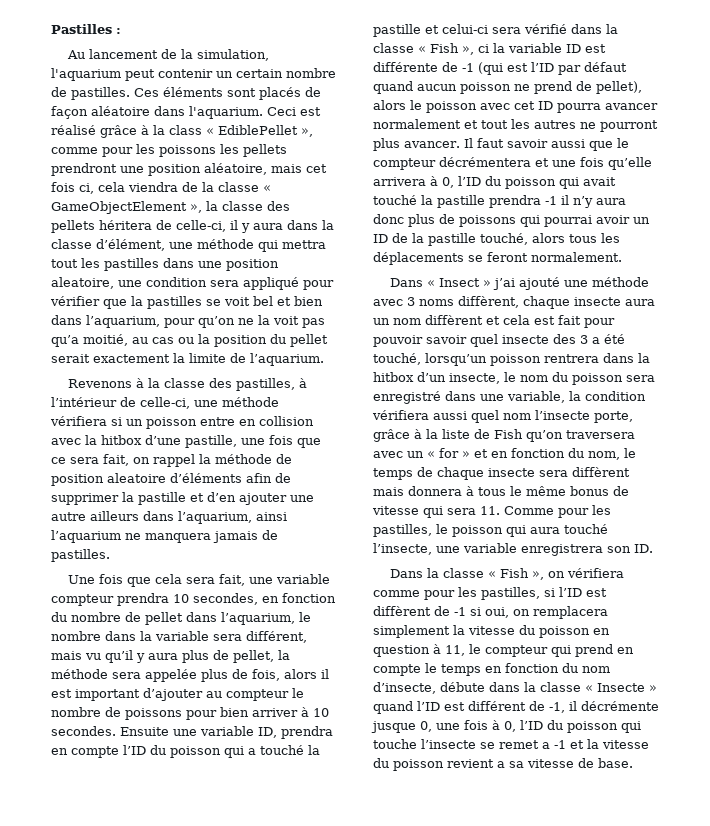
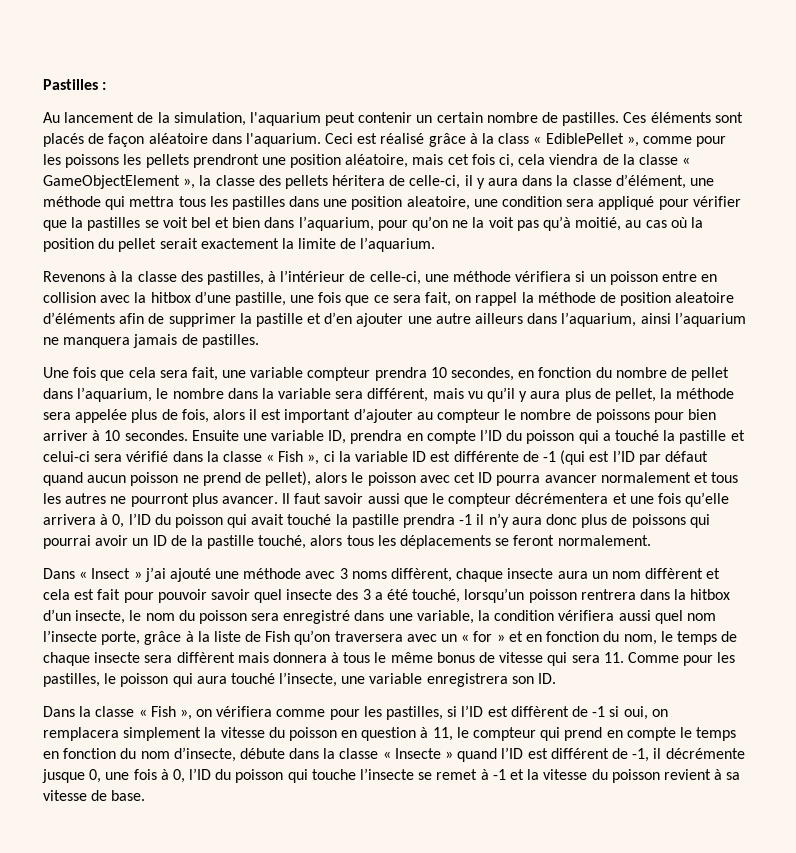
- Ceci est réalisé grâce à la class « EdiblePellet », comme pour les poissons les pellets prendront une position aléatoire, mais cet fois ci, cela viendra de la classe « GameObjectElement », la classe des pellets héritera de celle-ci, il y aura dans la classe d’élément, une méthode qui mettra tout les pastilles dans une position aleatoire, une condition sera appliqué pour vérifier que la pastilles se voit bel et bien dans l’aquarium, pour qu’on ne la voit pas qu’a moitié, au cas ou la position du pellet serait exactement la limite de l’aquarium.
+ Ceci est réalisé grâce à la class « EdiblePellet », comme pour les poissons les pellets prendront une position aléatoire, mais cet fois ci, cela viendra de la classe « GameObjectElement », la classe des pellets héritera de celle-ci, il y aura dans la classe d’élément, une méthode qui mettra tous les pastilles dans une position aleatoire, une condition sera appliqué pour vérifier que la pastilles se voit bel et bien dans l’aquarium, pour qu’on ne la voit pas qu’à moitié, au cas où la position du pellet serait exactement la limite de l’aquarium.
- Ensuite une variable ID, prendra en compte l’ID du poisson qui a touché la pastille et celui-ci sera vérifié dans la classe « Fish », ci la variable ID est différente de -1 (qui est l’ID par défaut quand aucun poisson ne prend de pellet), alors le poisson avec cet ID pourra avancer normalement et tout les autres ne pourront plus avancer.
+ Ensuite une variable ID, prendra en compte l’ID du poisson qui a touché la pastille et celui-ci sera vérifié dans la classe « Fish », ci la variable ID est différente de -1 (qui est l’ID par défaut quand aucun poisson ne prend de pellet), alors le poisson avec cet ID pourra avancer normalement et tous les autres ne pourront plus avancer.
- Dans la classe « Fish », on vérifiera comme pour les pastilles, si l’ID est diffèrent de -1 si oui, on remplacera simplement la vitesse du poisson en question à 11, le compteur qui prend en compte le temps en fonction du nom d’insecte, débute dans la classe « Insecte » quand l’ID est différent de -1, il décrémente jusque 0, une fois à 0, l’ID du poisson qui touche l’insecte se remet a -1 et la vitesse du poisson revient a sa vitesse de base.
+ Dans la classe « Fish », on vérifiera comme pour les pastilles, si l’ID est diffèrent de -1 si oui, on remplacera simplement la vitesse du poisson en question à 11, le compteur qui prend en compte le temps en fonction du nom d’insecte, débute dans la classe « Insecte » quand l’ID est différent de -1, il décrémente jusque 0, une fois à 0, l’ID du poisson qui touche l’insecte se remet à -1 et la vitesse du poisson revient à sa vitesse de base.

